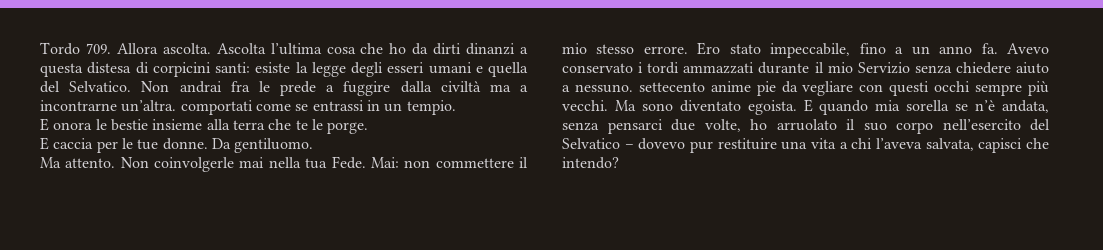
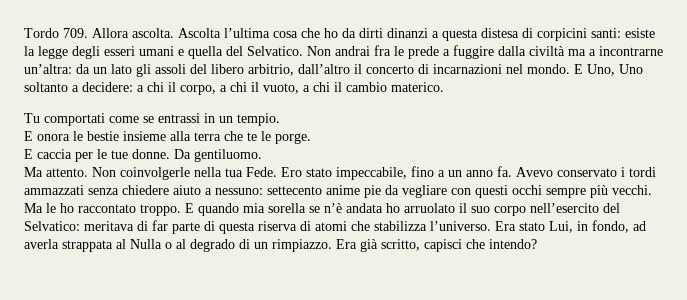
- Non andrai fra le prede a fuggire dalla civiltà ma a incontrarne un’altra. comportati come se entrassi in un tempio.
+ Non andrai fra le prede a fuggire dalla civiltà ma a incontrarne un’altra: da un lato gli assoli del libero arbitrio, dall’altro il concerto di incarnazioni nel mondo. E Uno, Uno soltanto a decidere: a chi il corpo, a chi il vuoto, a chi il cambio materico.
+ Tu comportati come se entrassi in un tempio.
- Non coinvolgerle mai nella tua Fede.
+ Non coinvolgerle nella tua Fede.
- Mai: non commettere il mio stesso errore.
- Avevo conservato i tordi ammazzati durante il mio Servizio senza chiedere aiuto a nessuno. settecento anime pie da vegliare con questi occhi sempre più vecchi.
+ Avevo conservato i tordi ammazzati senza chiedere aiuto a nessuno: settecento anime pie da vegliare con questi occhi sempre più vecchi.
- Ma sono diventato egoista.
+ Ma le ho raccontato troppo.
- E quando mia sorella se n’è andata, senza pensarci due volte, ho arruolato il suo corpo nell’esercito del Selvatico – dovevo pur restituire una vita a chi l’aveva salvata, capisci che intendo?
+ E quando mia sorella se n’è andata ho arruolato il suo corpo nell’esercito del Selvatico: meritava di far parte di questa riserva di atomi che stabilizza l’universo. Era stato Lui, in fondo, ad averla strappata al Nulla o al degrado di un rimpiazzo. Era già scritto, capisci che intendo?

